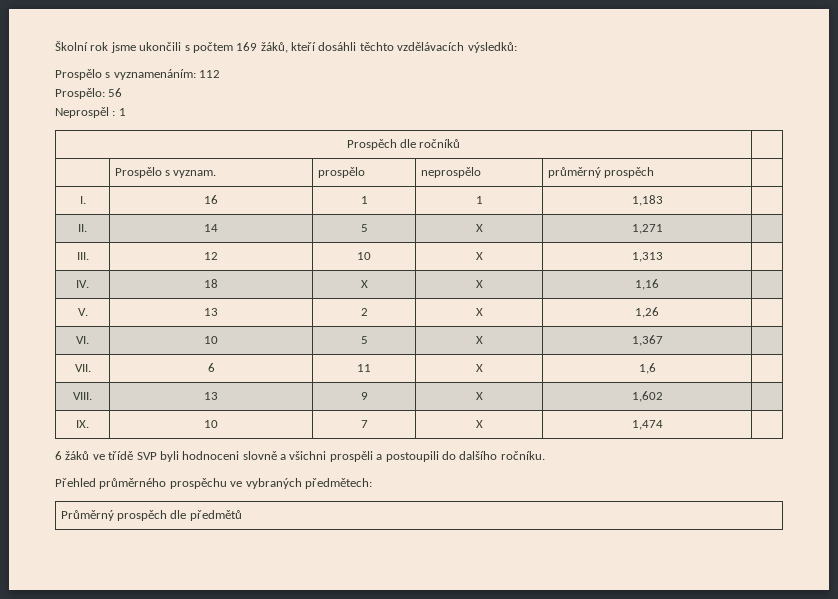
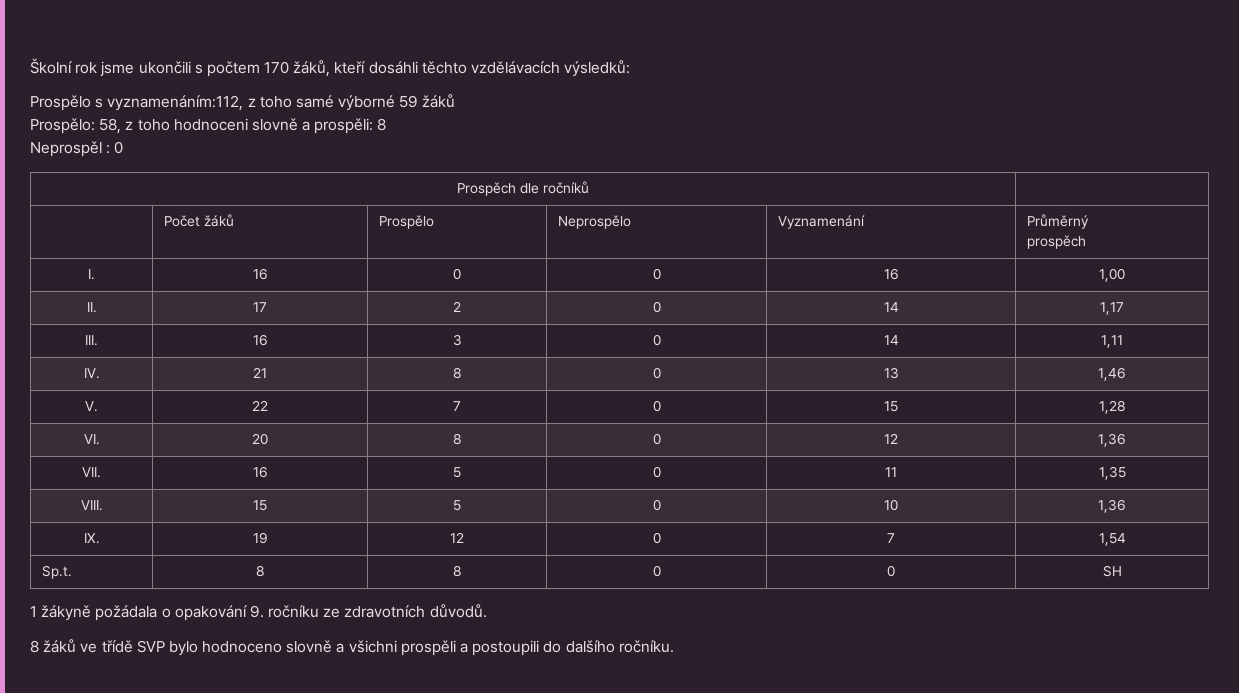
- Školní rok jsme ukončili s počtem 169 žáků, kteří dosáhli těchto vzdělávacích výsledků:
+ Školní rok jsme ukončili s počtem 170 žáků, kteří dosáhli těchto vzdělávacích výsledků:
- Prospělo s vyznamenáním: 112
- Prospělo: 56
+ Prospělo s vyznamenáním:112, z toho samé výborné 59 žáků
+ Prospělo: 58, z toho hodnoceni slovně a prospěli: 8
- Neprospěl : 1
+ Neprospěl : 0
- | Prospělo s vyznam. | prospělo | neprospělo | průměrný prospěch |
+ | Počet žáků | Prospělo | Neprospělo | Vyznamenání | Průměrný
+ prospěch
- I. | 16 | 1 | 1 | 1,183 |
- II. | 14 | 5 | X | 1,271 |
- III. | 12 | 10 | X | 1,313 |
- IV. | 18 | X | X | 1,16 |
- V. | 13 | 2 | X | 1,26 |
- VI. | 10 | 5 | X | 1,367 |
- VII. | 6 | 11 | X | 1,6 |
- VIII. | 13 | 9 | X | 1,602 |
- IX. | 10 | 7 | X | 1,474 |
- 6 žáků ve třídě SVP byli hodnoceni slovně a všichni prospěli a postoupili do dalšího ročníku.
+ I. | 16 | 0 | 0 | 16 | 1,00
+ II. | 17 | 2 | 0 | 14 | 1,17
+ III. | 16 | 3 | 0 | 14 | 1,11
+ IV. | 21 | 8 | 0 | 13 | 1,46
+ V. | 22 | 7 | 0 | 15 | 1,28
+ VI. | 20 | 8 | 0 | 12 | 1,36
+ VII. | 16 | 5 | 0 | 11 | 1,35
+ VIII. | 15 | 5 | 0 | 10 | 1,36
+ IX. | 19 | 12 | 0 | 7 | 1,54
+ Sp.t. | 8 | 8 | 0 | 0 | SH
+ 1 žákyně požádala o opakování 9. ročníku ze zdravotních důvodů.
+ 8 žáků ve třídě SVP bylo hodnoceno slovně a všichni prospěli a postoupili do dalšího ročníku.
- Přehled průměrného prospěchu ve vybraných předmětech:
- Průměrný prospěch dle předmětů

